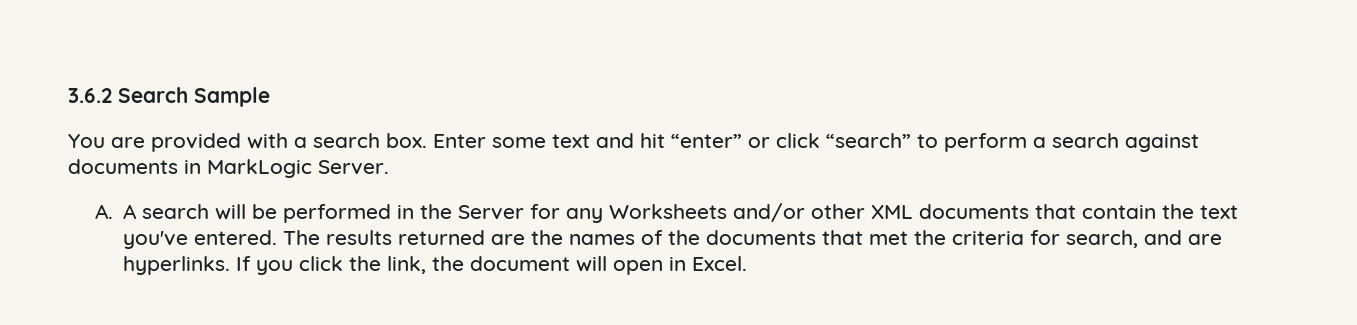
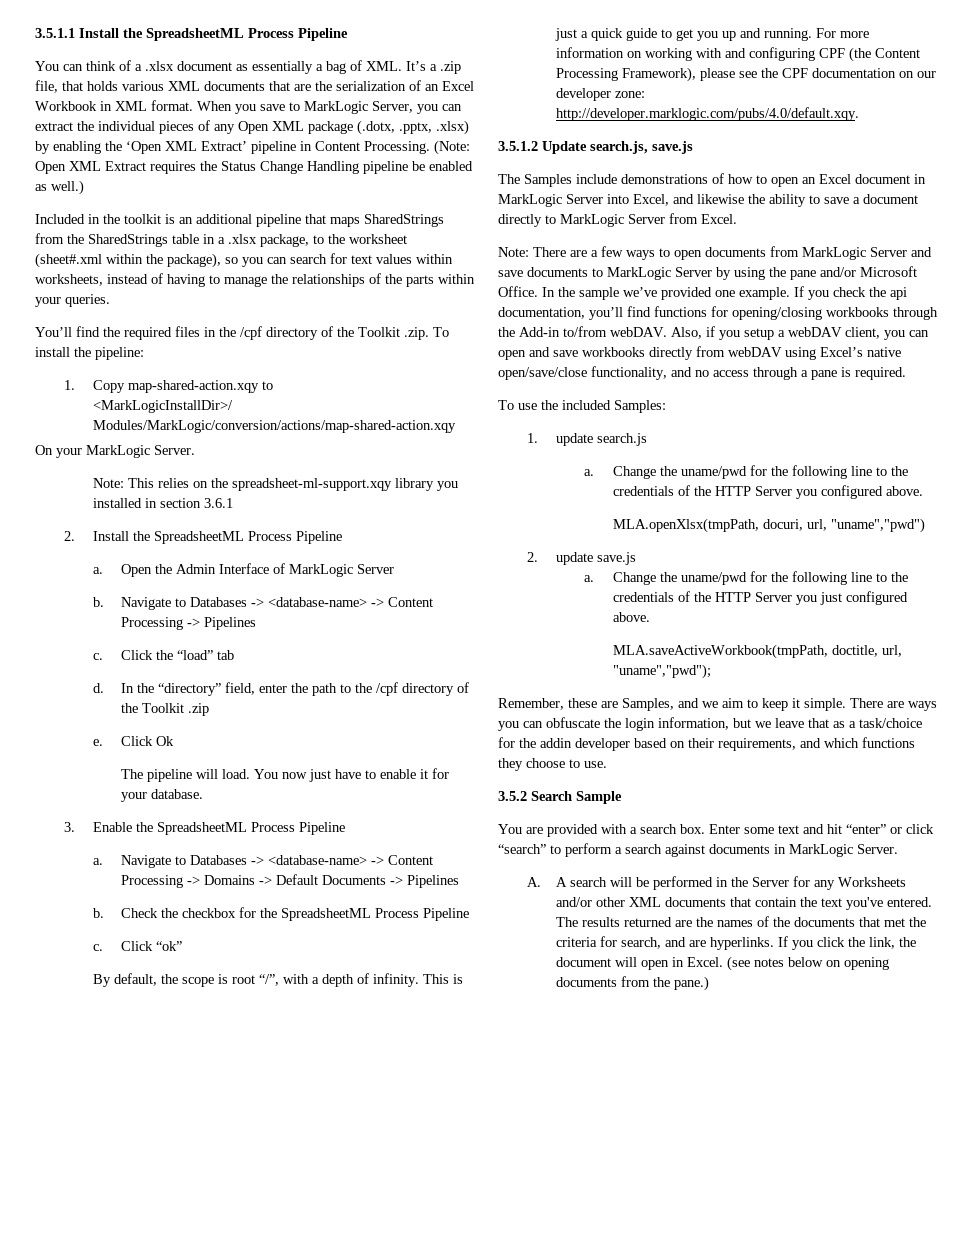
- 3.6.2 Search Sample
+ 3.5.1.1 Install the SpreadsheetML Process Pipeline
+ You can think of a .xlsx document as essentially a bag of XML. It’s a .zip file, that holds various XML documents that are the serialization of an Excel Workbook in XML format. When you save to MarkLogic Server, you can extract the individual pieces of any Open XML package (.dotx, .pptx, .xlsx) by enabling the ‘Open XML Extract’ pipeline in Content Processing. (Note: Open XML Extract requires the Status Change Handling pipeline be enabled as well.)
+ Included in the toolkit is an additional pipeline that maps SharedStrings from the SharedStrings table in a .xlsx package, to the worksheet (sheet#.xml within the package), so you can search for text values within worksheets, instead of having to manage the relationships of the parts within your queries.
+ You’ll find the required files in the /cpf directory of the Toolkit .zip. To install the pipeline:
+ 1. Copy map-shared-action.xqy to
+ <MarkLogicInstallDir>/ Modules/MarkLogic/conversion/actions/map-shared-action.xqy
+ On your MarkLogic Server.
+ Note: This relies on the spreadsheet-ml-support.xqy library you installed in section 3.6.1
+ 2. Install the SpreadsheetML Process Pipeline
+ a. Open the Admin Interface of MarkLogic Server
+ b. Navigate to Databases -> <database-name> -> Content Processing -> Pipelines
+ c. Click the “load” tab
+ d. In the “directory” field, enter the path to the /cpf directory of the Toolkit .zip
+ e. Click Ok
+ The pipeline will load. You now just have to enable it for your database.
+ 3. Enable the SpreadsheetML Process Pipeline
+ a. Navigate to Databases -> <database-name> -> Content Processing -> Domains -> Default Documents -> Pipelines
+ b. Check the checkbox for the SpreadsheetML Process Pipeline
+ c. Click “ok”
+ By default, the scope is root “/”, with a depth of infinity. This is just a quick guide to get you up and running. For more information on working with and configuring CPF (the Content Processing Framework), please see the CPF documentation on our developer zone: http://developer.marklogic.com/pubs/4.0/default.xqy.
+ 3.5.1.2 Update search.js, save.js
+ The Samples include demonstrations of how to open an Excel document in MarkLogic Server into Excel, and likewise the ability to save a document directly to MarkLogic Server from Excel.
+ Note: There are a few ways to open documents from MarkLogic Server and save documents to MarkLogic Server by using the pane and/or Microsoft Office. In the sample we’ve provided one example. If you check the api documentation, you’ll find functions for opening/closing workbooks through the Add-in to/from webDAV. Also, if you setup a webDAV client, you can open and save workbooks directly from webDAV using Excel’s native open/save/close functionality, and no access through a pane is required.
+ To use the included Samples:
+ 1. update search.js
+ a. Change the uname/pwd for the following line to the credentials of the HTTP Server you configured above.
+ MLA.openXlsx(tmpPath, docuri, url, "uname","pwd")
+ 2. update save.js
+ a. Change the uname/pwd for the following line to the credentials of the HTTP Server you just configured above.
+ MLA.saveActiveWorkbook(tmpPath, doctitle, url, "uname","pwd");
+ Remember, these are Samples, and we aim to keep it simple. There are ways you can obfuscate the login information, but we leave that as a task/choice for the addin developer based on their requirements, and which functions they choose to use.
+ 3.5.2 Search Sample
+ (see notes below on opening documents from the pane.)

